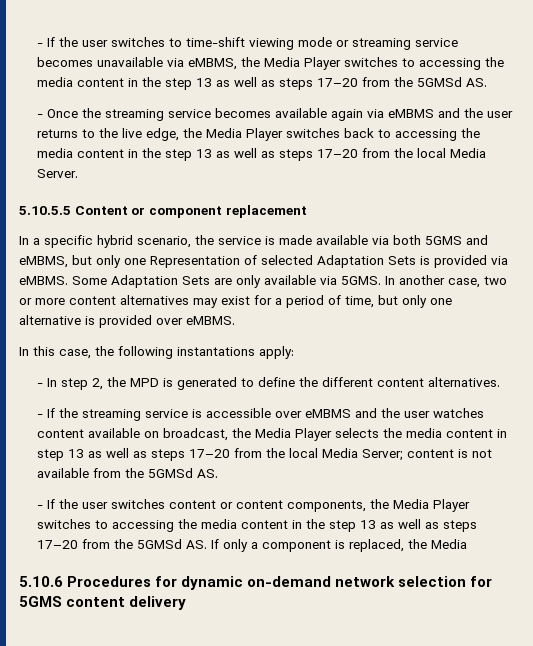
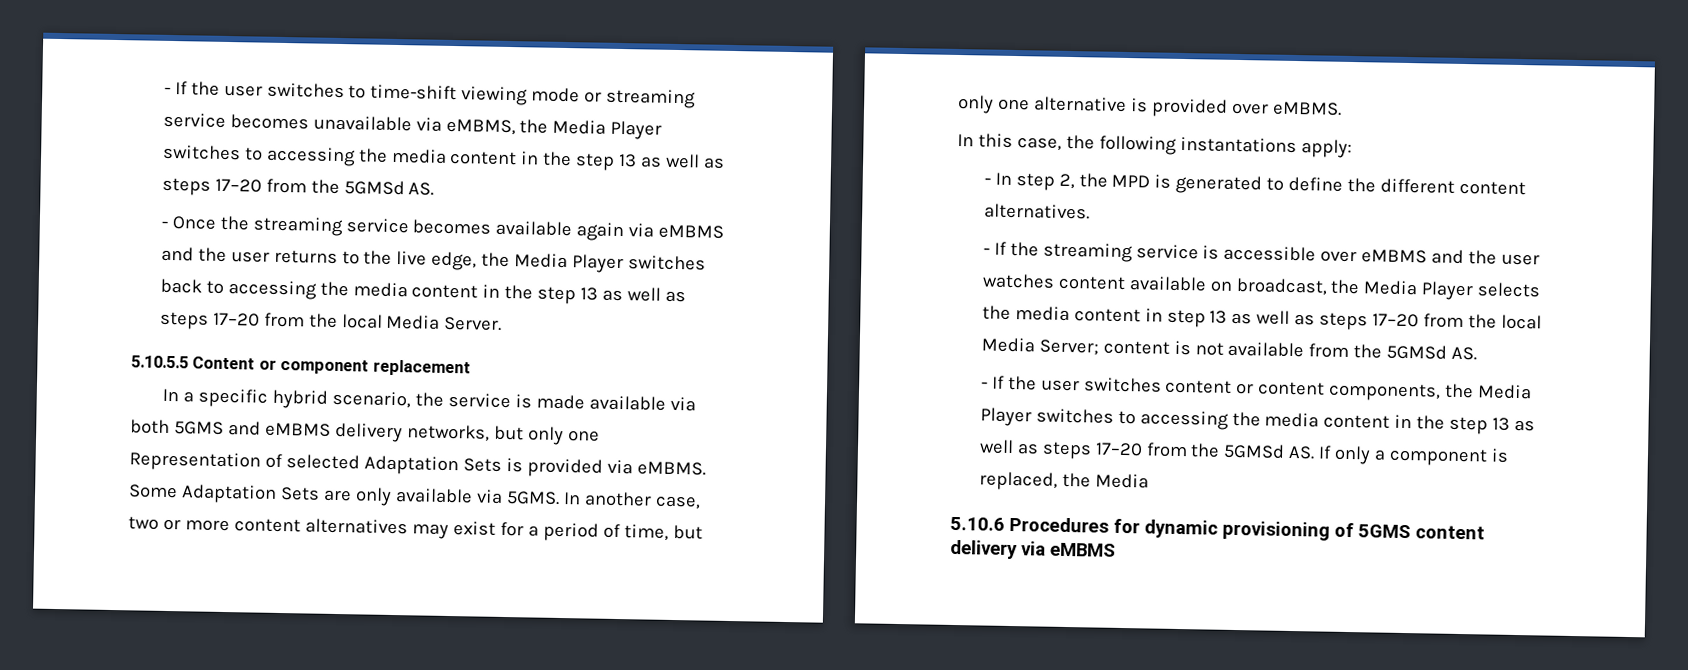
- In a specific hybrid scenario, the service is made available via both 5GMS and eMBMS, but only one Representation of selected Adaptation Sets is provided via eMBMS.
+ In a specific hybrid scenario, the service is made available via both 5GMS and eMBMS delivery networks, but only one Representation of selected Adaptation Sets is provided via eMBMS.
- 5.10.6 Procedures for dynamic on-demand network selection for 5GMS content delivery
+ 5.10.6 Procedures for dynamic provisioning of 5GMS content delivery via eMBMS

